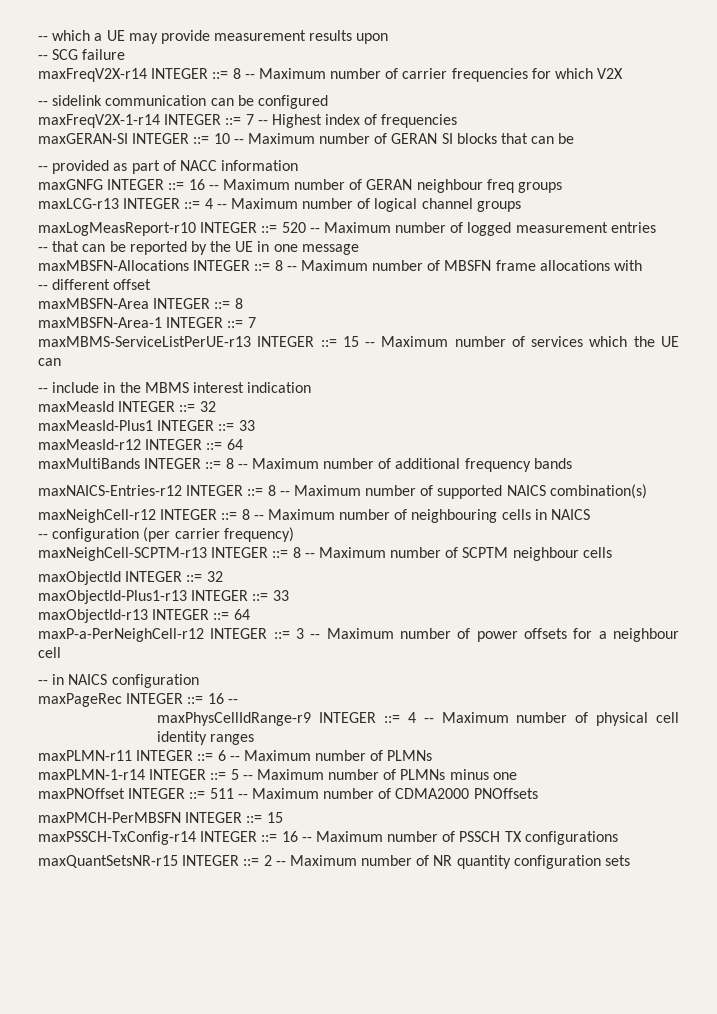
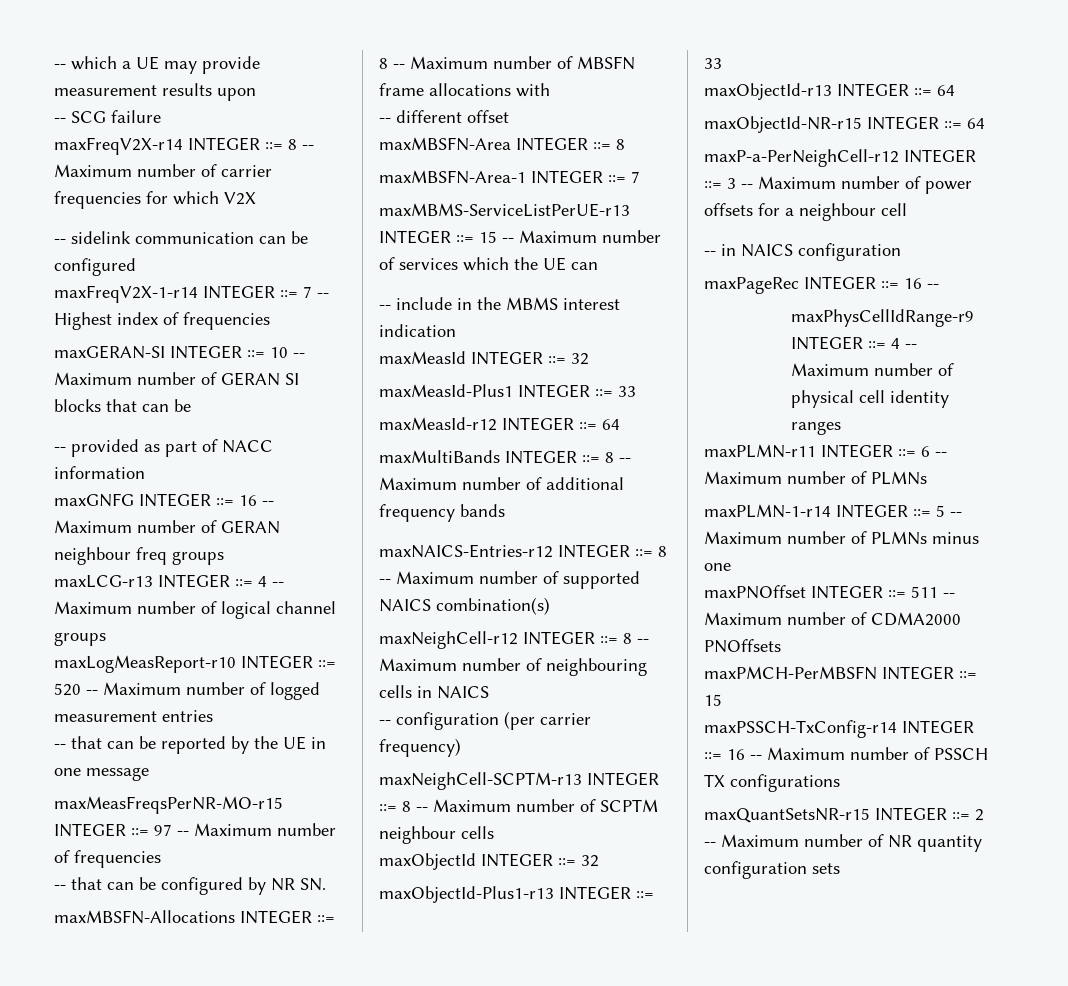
+ maxMeasFreqsPerNR-MO-r15 INTEGER ::= 97 -- Maximum number of frequencies
+ -- that can be configured by NR SN.
+ maxObjectId-NR-r15 INTEGER ::= 64

